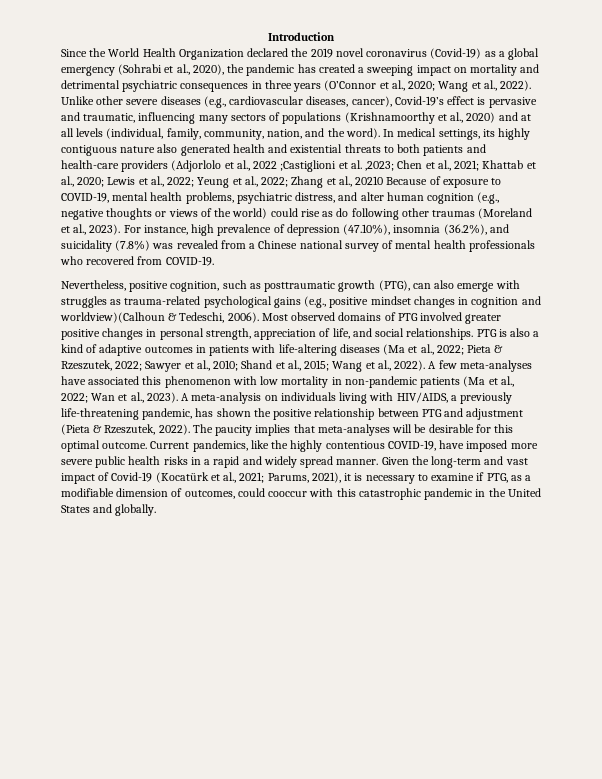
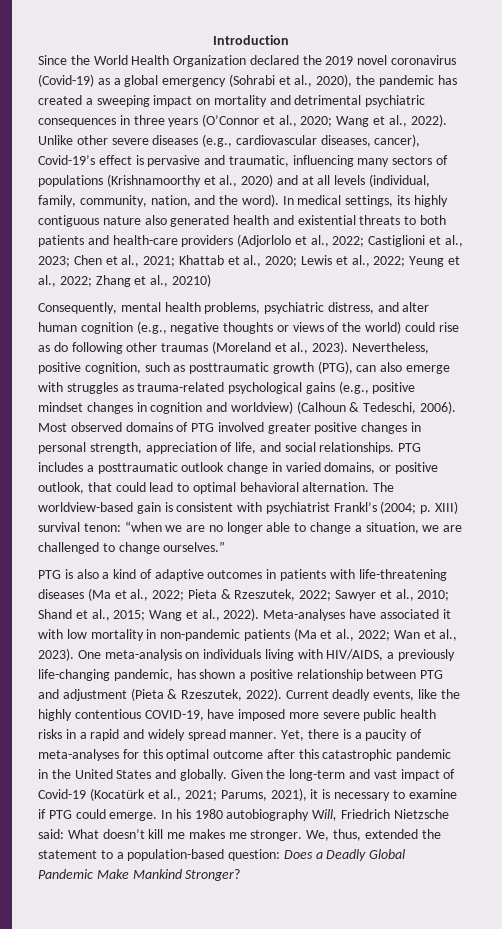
- In medical settings, its highly contiguous nature also generated health and existential threats to both patients and health-care providers (Adjorlolo et al., 2022 ;Castiglioni et al. ,2023;
+ In medical settings, its highly contiguous nature also generated health and existential threats to both patients and health-care providers (Adjorlolo et al., 2022; Castiglioni et al., 2023;
- Zhang et al., 20210 Because of exposure to COVID-19, mental health problems, psychiatric distress, and alter human cognition (e.g., negative thoughts or views of the world) could rise as do following other traumas (Moreland et al., 2023). For instance, high prevalence of depression (47.10%), insomnia (36.2%), and suicidality (7.8%) was revealed from a Chinese national survey of mental health professionals who recovered from COVID-19.
- Nevertheless, positive cognition, such as posttraumatic growth (PTG), can also emerge with struggles as trauma-related psychological gains (e.g., positive mindset changes in cognition and worldview)(Calhoun & Tedeschi, 2006).
+ Zhang et al., 20210)
+ Consequently, mental health problems, psychiatric distress, and alter human cognition (e.g., negative thoughts or views of the world) could rise as do following other traumas (Moreland et al., 2023). Nevertheless, positive cognition, such as posttraumatic growth (PTG), can also emerge with struggles as trauma-related psychological gains (e.g., positive mindset changes in cognition and worldview) (Calhoun & Tedeschi, 2006).
- PTG is also a kind of adaptive outcomes in patients with life-altering diseases (Ma et al., 2022; Pieta & Rzeszutek, 2022; Sawyer et al., 2010; Shand et al., 2015; Wang et al., 2022).
+ PTG includes a posttraumatic outlook change in varied domains, or positive outlook, that could lead to optimal behavioral alternation. The worldview-based gain is consistent with psychiatrist Frankl’s (2004; p. XIII) survival tenon: “when we are no longer able to change a situation, we are challenged to change ourselves.”
+ PTG is also a kind of adaptive outcomes in patients with life-threatening diseases (Ma et al., 2022; Pieta & Rzeszutek, 2022; Sawyer et al., 2010; Shand et al., 2015; Wang et al., 2022).
- A few meta-analyses have associated this phenomenon with low mortality in non-pandemic patients (Ma et al., 2022; Wan et al., 2023).
+ Meta-analyses have associated it with low mortality in non-pandemic patients (Ma et al., 2022; Wan et al., 2023).
- A meta-analysis on individuals living with HIV/AIDS, a previously life-threatening pandemic, has shown the positive relationship between PTG and adjustment (Pieta & Rzeszutek, 2022).
+ One meta-analysis on individuals living with HIV/AIDS, a previously life-changing pandemic, has shown a positive relationship between PTG and adjustment (Pieta & Rzeszutek, 2022).
- The paucity implies that meta-analyses will be desirable for this optimal outcome. Current pandemics, like the highly contentious COVID-19, have imposed more severe public health risks in a rapid and widely spread manner.
+ Current deadly events, like the highly contentious COVID-19, have imposed more severe public health risks in a rapid and widely spread manner.
+ Yet, there is a paucity of meta-analyses for this optimal outcome after this catastrophic pandemic in the United States and globally.
- Given the long-term and vast impact of Covid-19 (Kocatürk et al., 2021; Parums, 2021), it is necessary to examine if PTG, as a modifiable dimension of outcomes, could cooccur with this catastrophic pandemic in the United States and globally.
+ Given the long-term and vast impact of Covid-19 (Kocatürk et al., 2021; Parums, 2021), it is necessary to examine if PTG could emerge. In his 1980 autobiography Will, Friedrich Nietzsche said: What doesn’t kill me makes me stronger. We, thus, extended the statement to a population-based question: Does a Deadly Global Pandemic Make Mankind Stronger?

